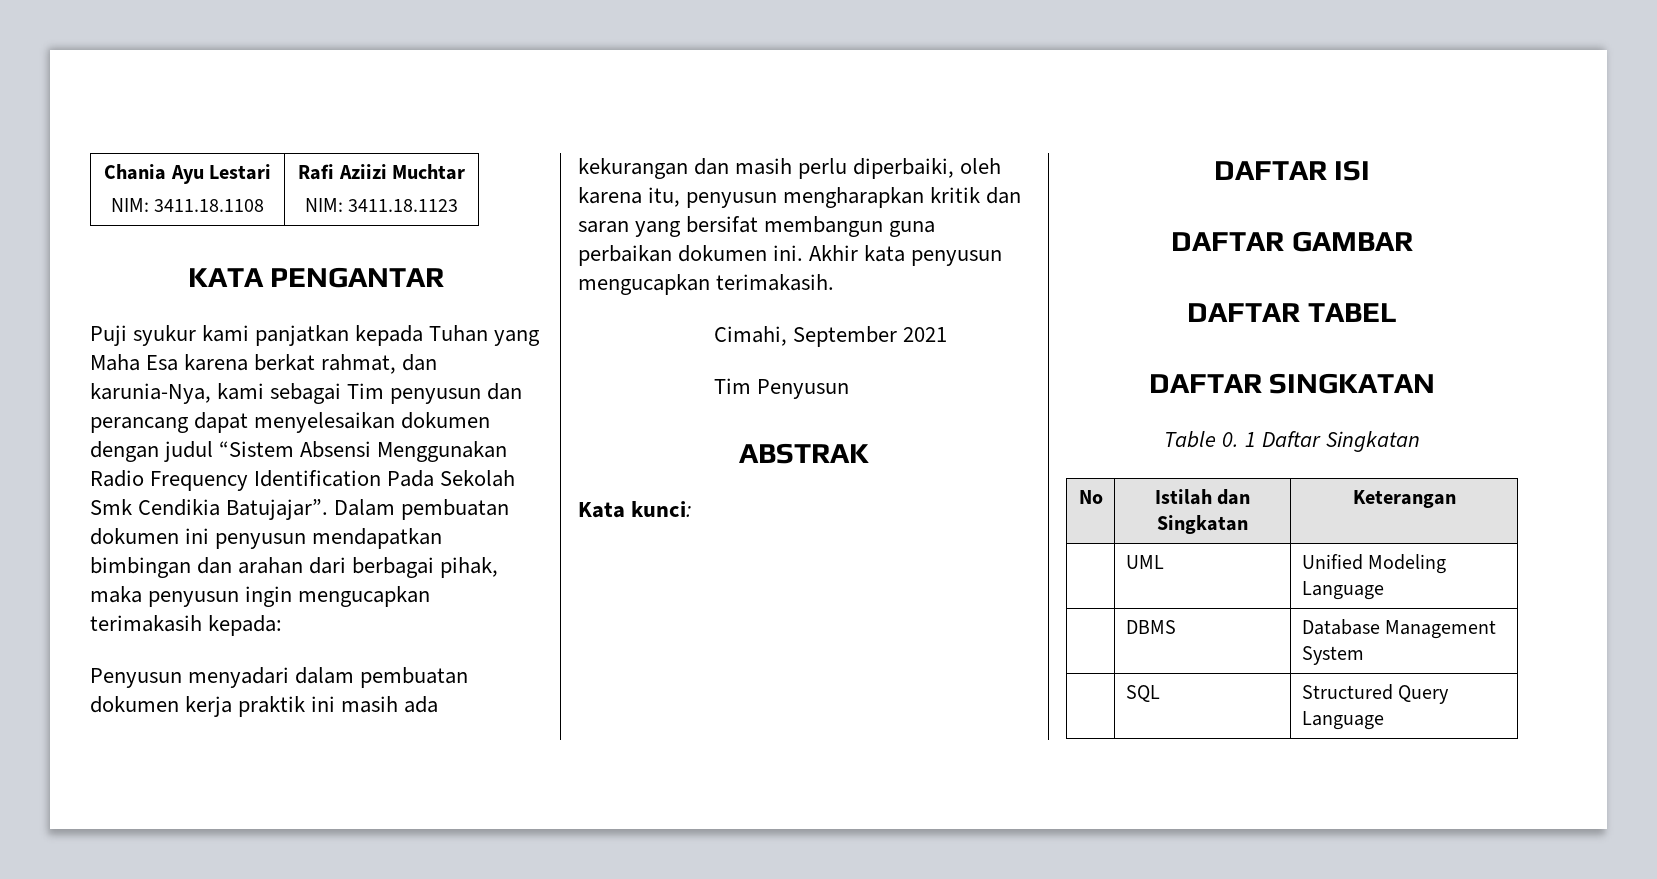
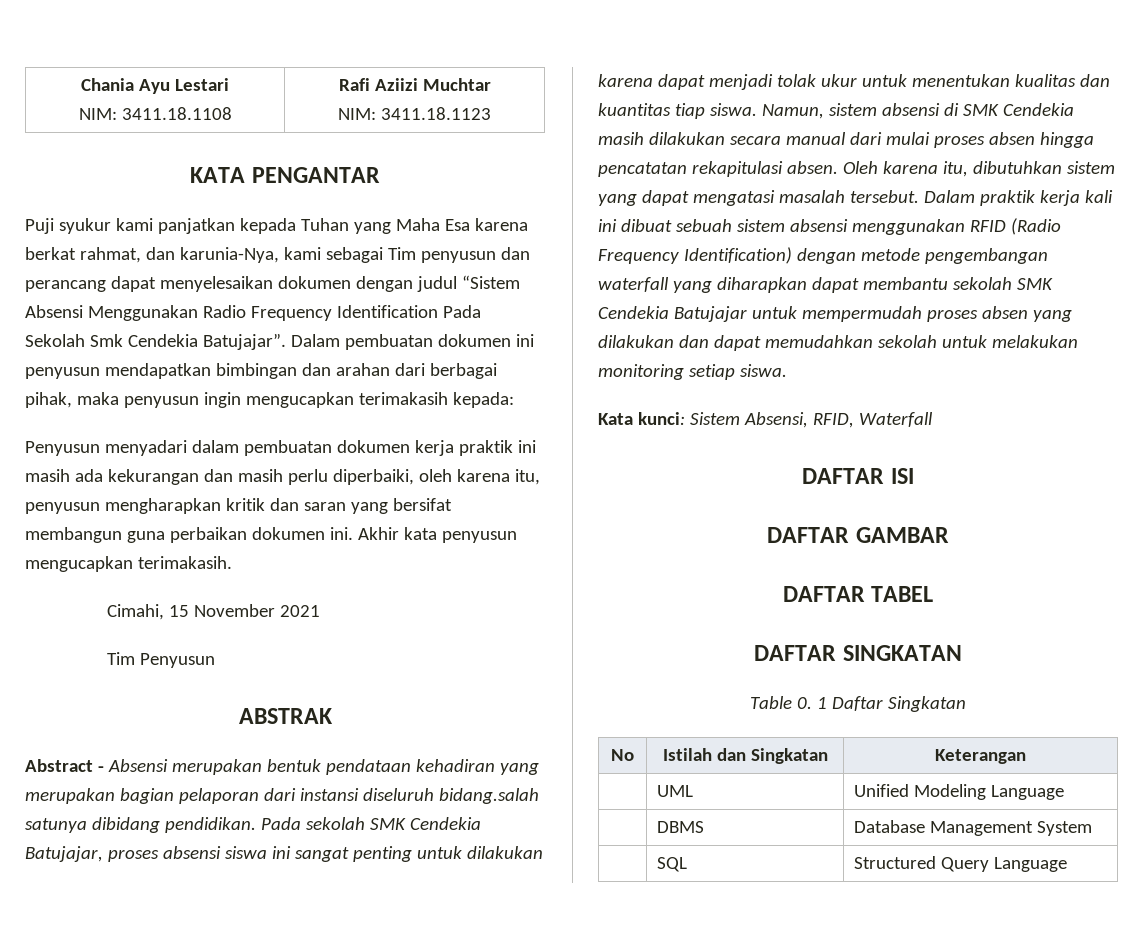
- Puji syukur kami panjatkan kepada Tuhan yang Maha Esa karena berkat rahmat, dan karunia-Nya, kami sebagai Tim penyusun dan perancang dapat menyelesaikan dokumen dengan judul “Sistem Absensi Menggunakan Radio Frequency Identification Pada Sekolah Smk Cendikia Batujajar”.
+ Puji syukur kami panjatkan kepada Tuhan yang Maha Esa karena berkat rahmat, dan karunia-Nya, kami sebagai Tim penyusun dan perancang dapat menyelesaikan dokumen dengan judul “Sistem Absensi Menggunakan Radio Frequency Identification Pada Sekolah Smk Cendekia Batujajar”.
- Cimahi, September 2021
+ Cimahi, 15 November 2021
- Kata kunci:
+ Abstract - Absensi merupakan bentuk pendataan kehadiran yang merupakan bagian pelaporan dari instansi diseluruh bidang.salah satunya dibidang pendidikan. Pada sekolah SMK Cendekia Batujajar, proses absensi siswa ini sangat penting untuk dilakukan karena dapat menjadi tolak ukur untuk menentukan kualitas dan kuantitas tiap siswa. Namun, sistem absensi di SMK Cendekia masih dilakukan secara manual dari mulai proses absen hingga pencatatan rekapitulasi absen. Oleh karena itu, dibutuhkan sistem yang dapat mengatasi masalah tersebut. Dalam praktik kerja kali ini dibuat sebuah sistem absensi menggunakan RFID (Radio Frequency Identification) dengan metode pengembangan waterfall yang diharapkan dapat membantu sekolah SMK Cendekia Batujajar untuk mempermudah proses absen yang dilakukan dan dapat memudahkan sekolah untuk melakukan monitoring setiap siswa.
+ Kata kunci: Sistem Absensi, RFID, Waterfall

